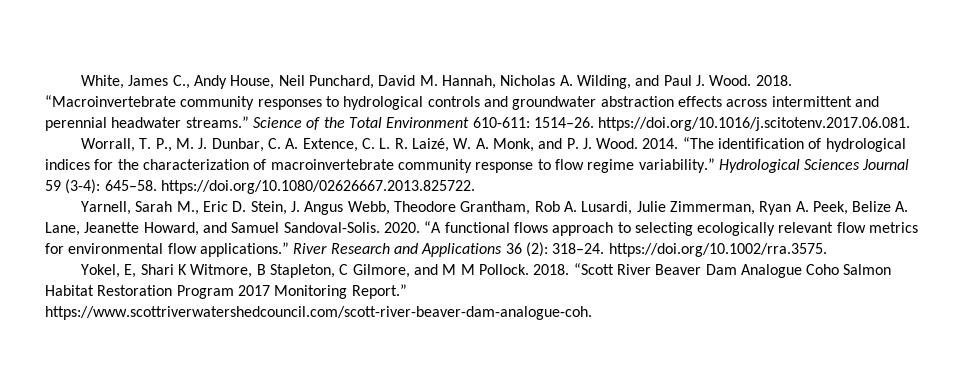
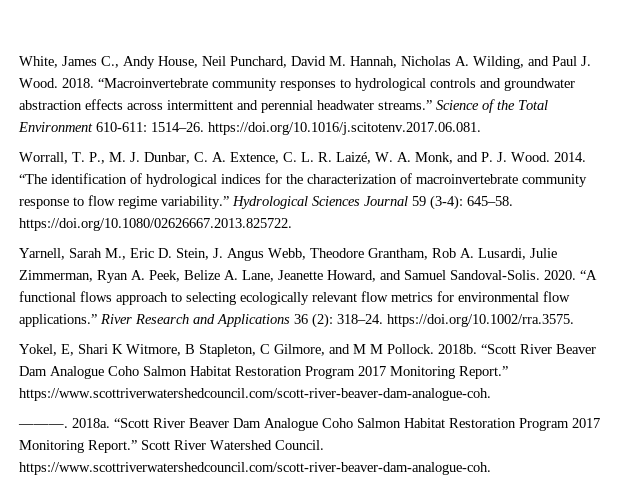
- Yokel, E, Shari K Witmore, B Stapleton, C Gilmore, and M M Pollock. 2018.
+ Yokel, E, Shari K Witmore, B Stapleton, C Gilmore, and M M Pollock. 2018b.
+ ———. 2018a. “Scott River Beaver Dam Analogue Coho Salmon Habitat Restoration Program 2017 Monitoring Report.” Scott River Watershed Council. https://www.scottriverwatershedcouncil.com/scott-river-beaver-dam-analogue-coh.

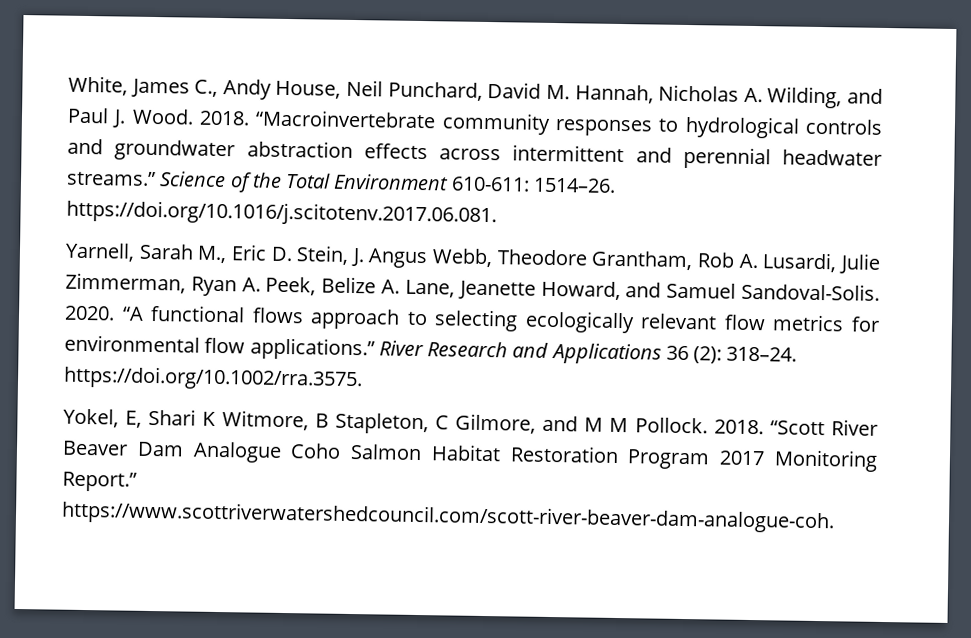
- Worrall, T. P., M. J. Dunbar, C. A. Extence, C. L. R. Laizé, W. A. Monk, and P. J. Wood. 2014. “The identification of hydrological indices for the characterization of macroinvertebrate community response to flow regime variability.” Hydrological Sciences Journal 59 (3-4): 645–58. https://doi.org/10.1080/02626667.2013.825722.
- Yokel, E, Shari K Witmore, B Stapleton, C Gilmore, and M M Pollock. 2018b.
+ Yokel, E, Shari K Witmore, B Stapleton, C Gilmore, and M M Pollock. 2018.
- ———. 2018a. “Scott River Beaver Dam Analogue Coho Salmon Habitat Restoration Program 2017 Monitoring Report.” Scott River Watershed Council. https://www.scottriverwatershedcouncil.com/scott-river-beaver-dam-analogue-coh.

